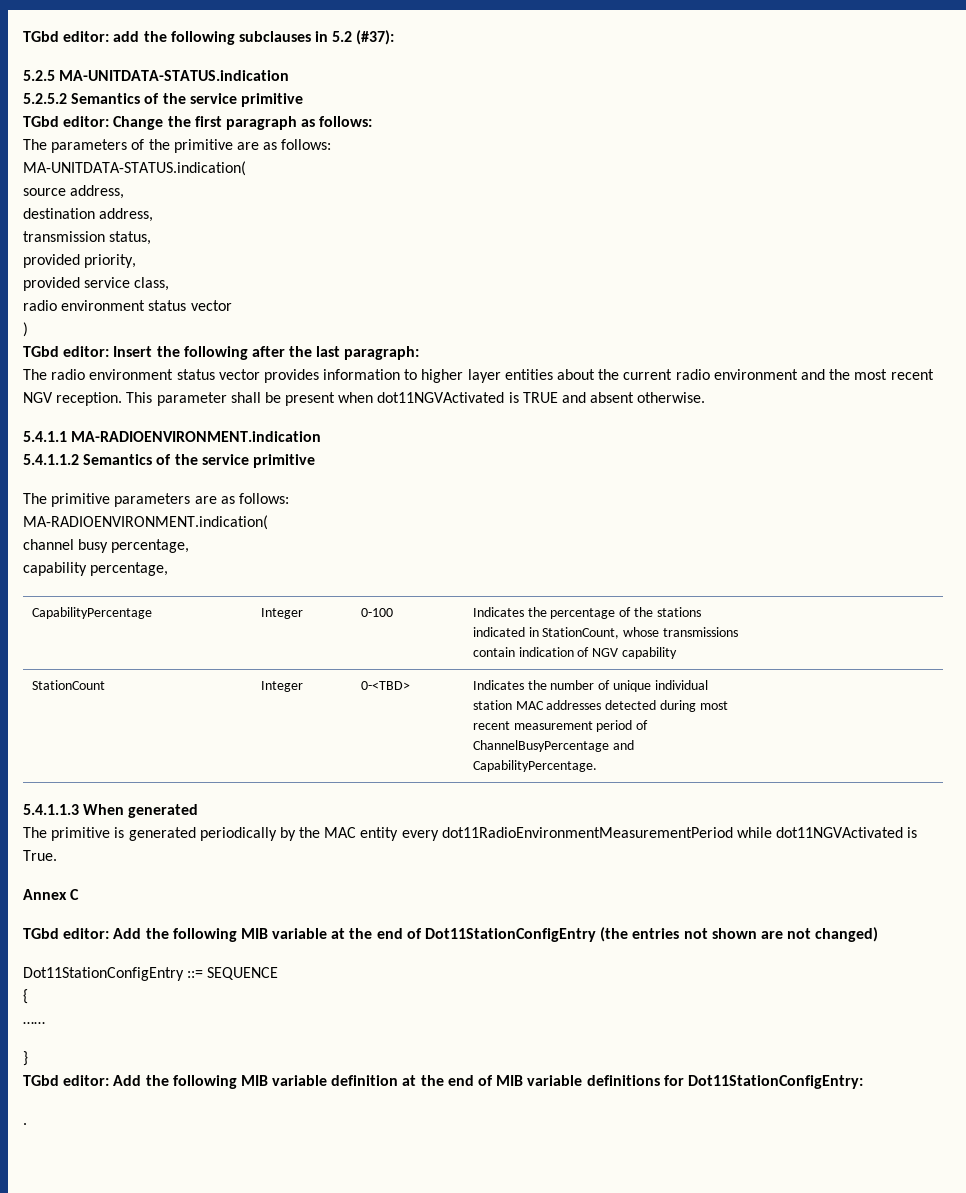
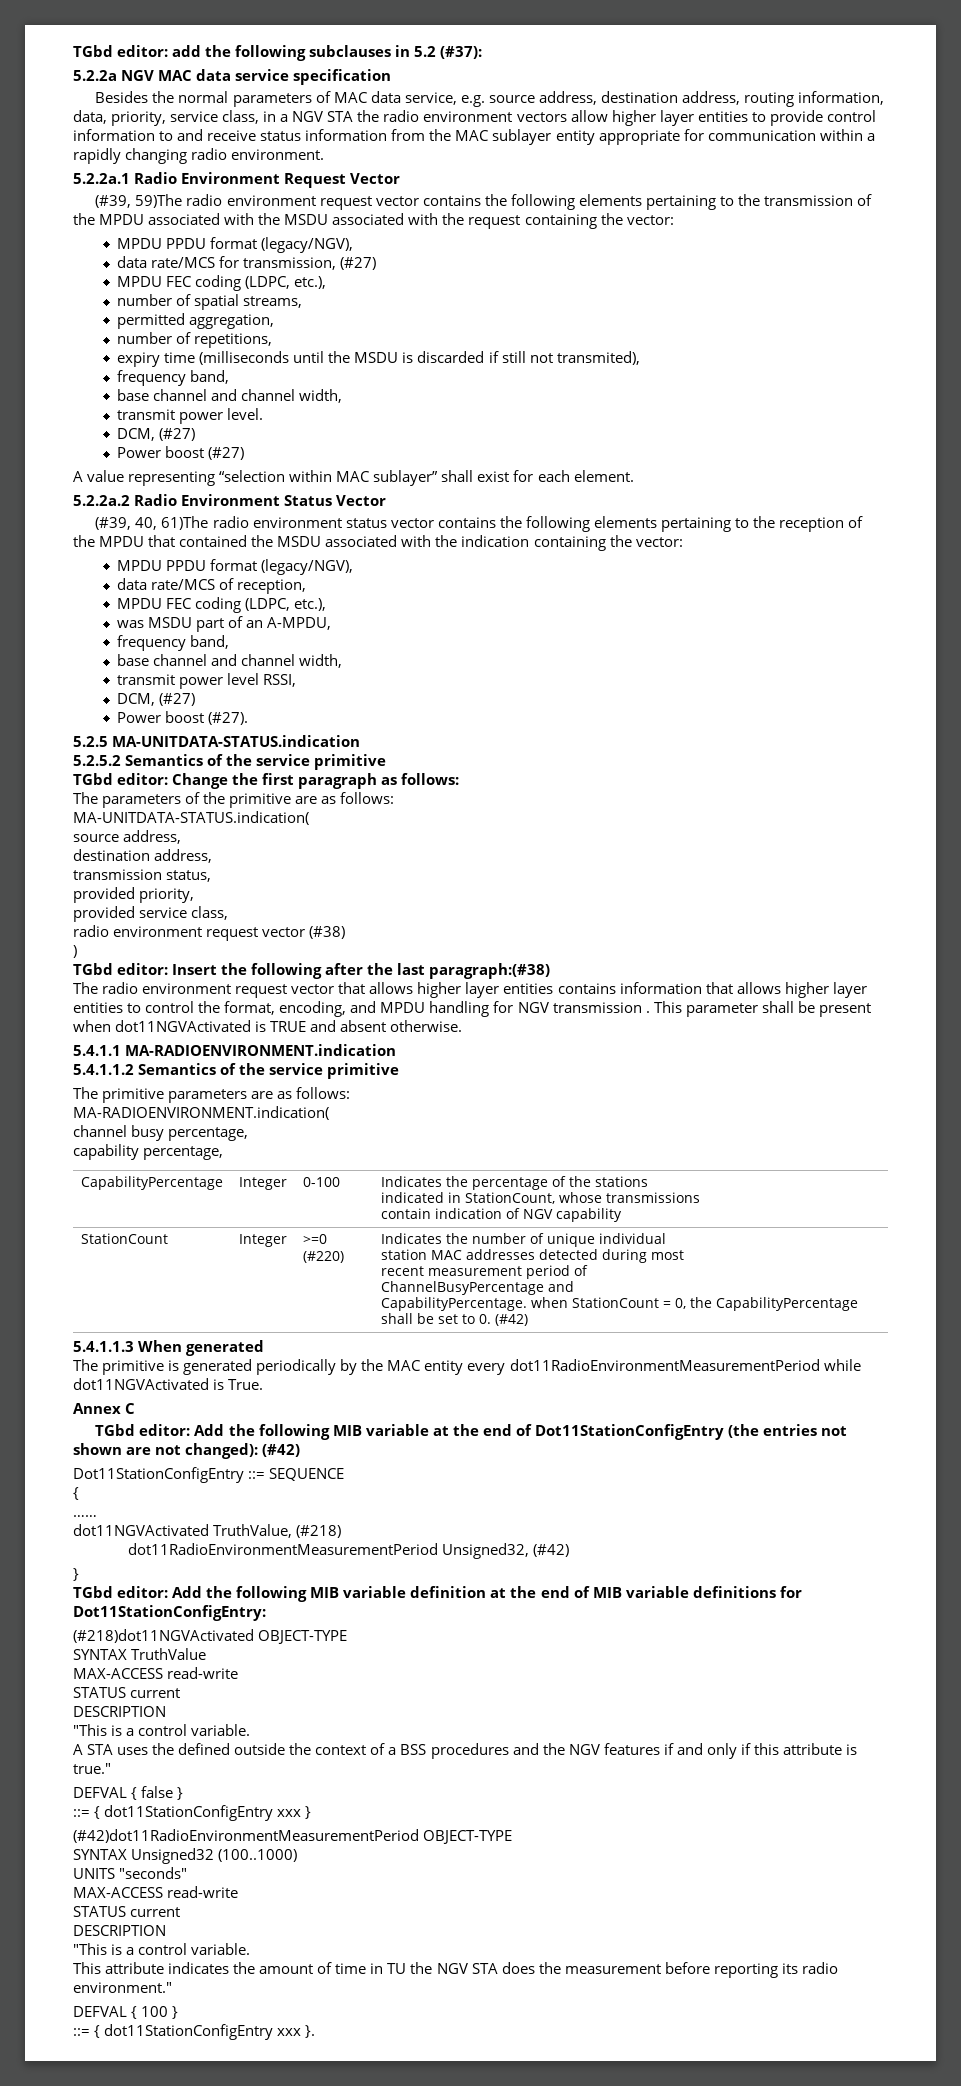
+ 5.2.2a NGV MAC data service specification
+ Besides the normal parameters of MAC data service, e.g. source address, destination address, routing information, data, priority, service class, in a NGV STA the radio environment vectors allow higher layer entities to provide control information to and receive status information from the MAC sublayer entity appropriate for communication within a rapidly changing radio environment.
+ 5.2.2a.1 Radio Environment Request Vector
+ (#39, 59)The radio environment request vector contains the following elements pertaining to the transmission of the MPDU associated with the MSDU associated with the request containing the vector:
+ MPDU PPDU format (legacy/NGV),
+ data rate/MCS for transmission, (#27)
+ MPDU FEC coding (LDPC, etc.),
+ number of spatial streams,
+ permitted aggregation,
+ number of repetitions,
+ expiry time (milliseconds until the MSDU is discarded if still not transmited),
+ frequency band,
+ base channel and channel width,
+ transmit power level.
+ DCM, (#27)
+ Power boost (#27)
+ A value representing “selection within MAC sublayer” shall exist for each element.
+ 5.2.2a.2 Radio Environment Status Vector
+ (#39, 40, 61)The radio environment status vector contains the following elements pertaining to the reception of the MPDU that contained the MSDU associated with the indication containing the vector:
+ MPDU PPDU format (legacy/NGV),
+ data rate/MCS of reception,
+ MPDU FEC coding (LDPC, etc.),
+ was MSDU part of an A-MPDU,
+ frequency band,
+ base channel and channel width,
+ transmit power level RSSI,
+ DCM, (#27)
+ Power boost (#27).
  provided service class,
- radio environment status vector
+ radio environment request vector (#38)
- TGbd editor: Insert the following after the last paragraph:
+ TGbd editor: Insert the following after the last paragraph:(#38)
- The radio environment status vector provides information to higher layer entities about the current radio environment and the most recent NGV reception.
+ The radio environment request vector that allows higher layer entities contains information that allows higher layer entities to control the format, encoding, and MPDU handling for NGV transmission .
- StationCount | Integer | 0-<TBD> | Indicates the number of unique individual
+ StationCount | Integer | >=0 (#220) | Indicates the number of unique individual
  station MAC addresses detected during most
  recent measurement period of
  ChannelBusyPercentage and
- CapabilityPercentage.
+ CapabilityPercentage. when StationCount = 0, the CapabilityPercentage shall be set to 0. (#42)
- TGbd editor: Add the following MIB variable at the end of Dot11StationConfigEntry (the entries not shown are not changed)
+ TGbd editor: Add the following MIB variable at the end of Dot11StationConfigEntry (the entries not shown are not changed): (#42)
+ dot11NGVActivated TruthValue, (#218)
+ dot11RadioEnvironmentMeasurementPeriod Unsigned32, (#42)
- .
+ (#218)dot11NGVActivated OBJECT-TYPE
+ SYNTAX TruthValue
+ MAX-ACCESS read-write
+ STATUS current
+ DESCRIPTION
+ "This is a control variable.
+ A STA uses the defined outside the context of a BSS procedures and the NGV features if and only if this attribute is true."
+ DEFVAL { false }
+ ::= { dot11StationConfigEntry xxx }
+ (#42)dot11RadioEnvironmentMeasurementPeriod OBJECT-TYPE
+ SYNTAX Unsigned32 (100..1000)
+ UNITS "seconds"
+ MAX-ACCESS read-write
+ STATUS current
+ DESCRIPTION
+ "This is a control variable.
+ This attribute indicates the amount of time in TU the NGV STA does the measurement before reporting its radio environment."
+ DEFVAL { 100 }
+ ::= { dot11StationConfigEntry xxx }.

